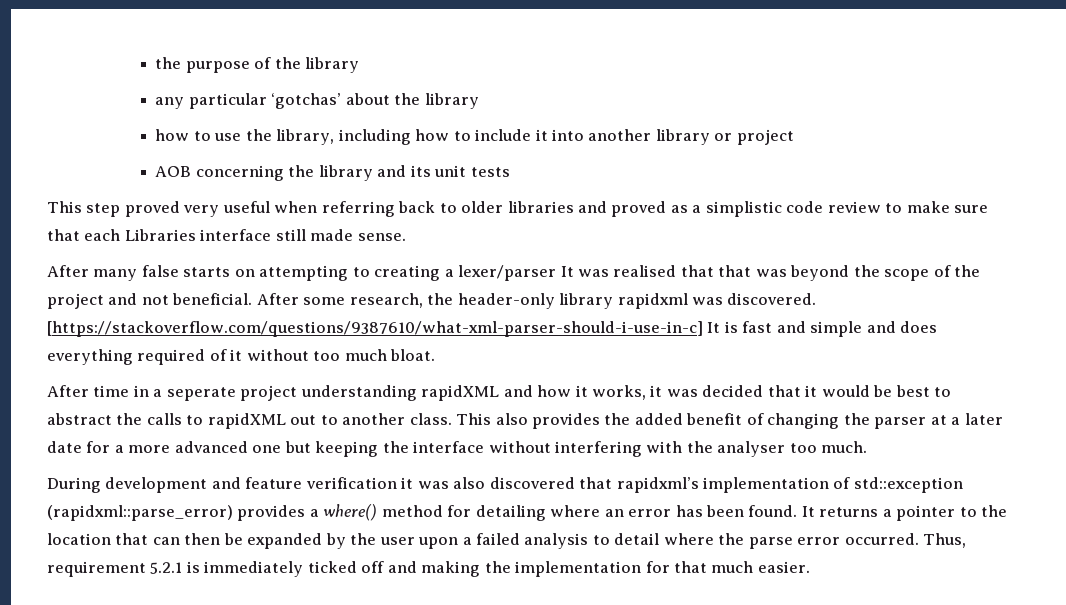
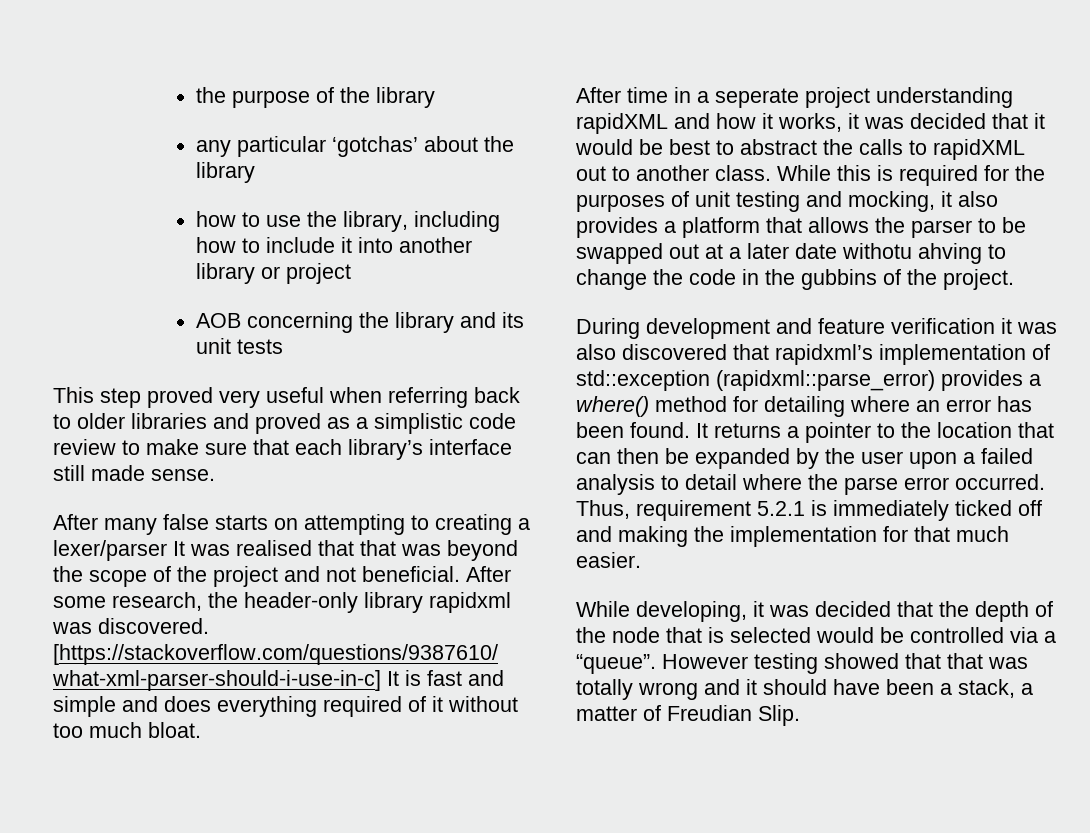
- This step proved very useful when referring back to older libraries and proved as a simplistic code review to make sure that each Libraries interface still made sense.
+ This step proved very useful when referring back to older libraries and proved as a simplistic code review to make sure that each library’s interface still made sense.
- This also provides the added benefit of changing the parser at a later date for a more advanced one but keeping the interface without interfering with the analyser too much.
+ While this is required for the purposes of unit testing and mocking, it also provides a platform that allows the parser to be swapped out at a later date withotu ahving to change the code in the gubbins of the project.
+ While developing, it was decided that the depth of the node that is selected would be controlled via a “queue”. However testing showed that that was totally wrong and it should have been a stack, a matter of Freudian Slip.

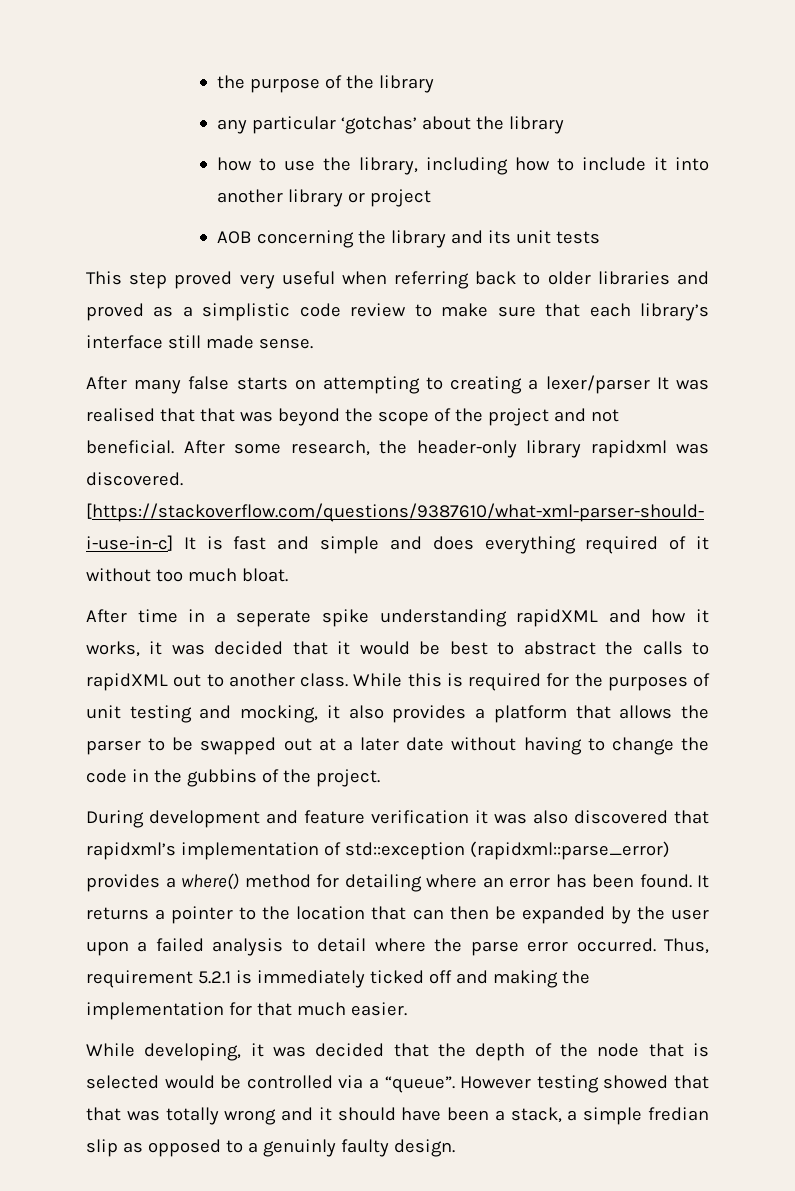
- After time in a seperate project understanding rapidXML and how it works, it was decided that it would be best to abstract the calls to rapidXML out to another class.
+ After time in a seperate spike understanding rapidXML and how it works, it was decided that it would be best to abstract the calls to rapidXML out to another class.
- While this is required for the purposes of unit testing and mocking, it also provides a platform that allows the parser to be swapped out at a later date withotu ahving to change the code in the gubbins of the project.
+ While this is required for the purposes of unit testing and mocking, it also provides a platform that allows the parser to be swapped out at a later date without having to change the code in the gubbins of the project.
- However testing showed that that was totally wrong and it should have been a stack, a matter of Freudian Slip.
+ However testing showed that that was totally wrong and it should have been a stack, a simple fredian slip as opposed to a genuinly faulty design.

